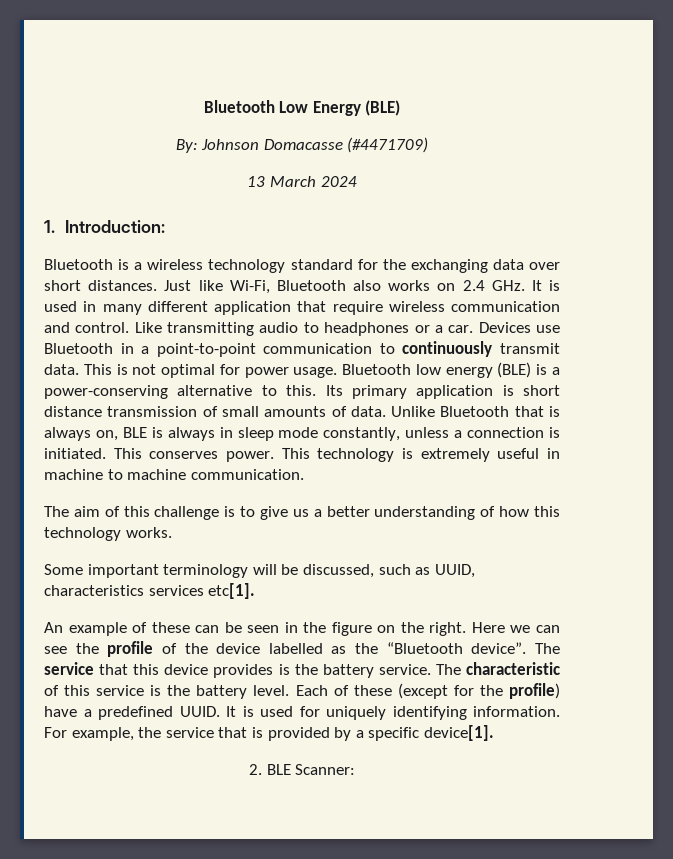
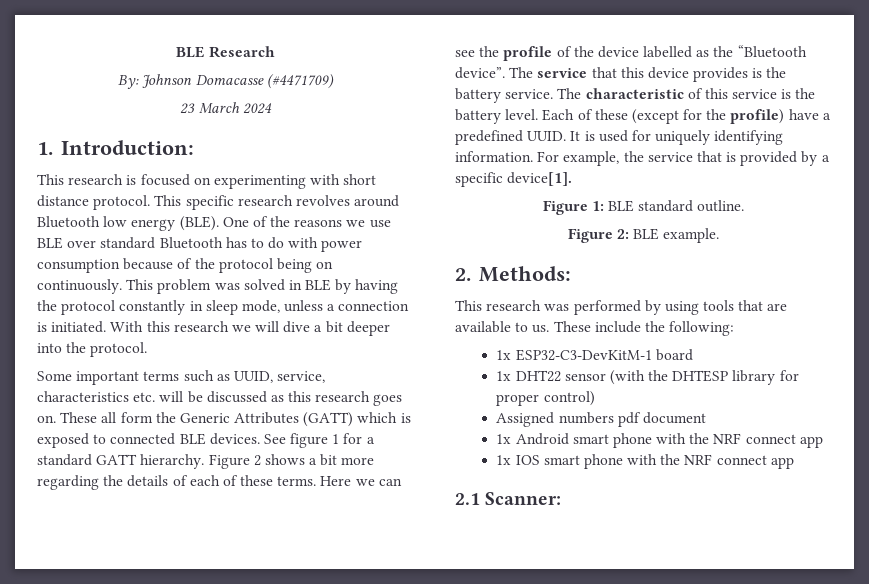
- Bluetooth Low Energy (BLE)
+ BLE Research
- 13 March 2024
+ 23 March 2024
- Bluetooth is a wireless technology standard for the exchanging data over short distances. Just like Wi-Fi, Bluetooth also works on 2.4 GHz. It is used in many different application that require wireless communication and control. Like transmitting audio to headphones or a car. Devices use Bluetooth in a point-to-point communication to continuously transmit data. This is not optimal for power usage. Bluetooth low energy (BLE) is a power-conserving alternative to this. Its primary application is short distance transmission of small amounts of data. Unlike Bluetooth that is always on, BLE is always in sleep mode constantly, unless a connection is initiated.
+ This research is focused on experimenting with short distance protocol. This specific research revolves around Bluetooth low energy (BLE). One of the reasons we use BLE over standard Bluetooth has to do with power consumption because of the protocol being on continuously. This problem was solved in BLE by having the protocol constantly in sleep mode, unless a connection is initiated.
- This conserves power. This technology is extremely useful in machine to machine communication.
- The aim of this challenge is to give us a better understanding of how this technology works.
- Some important terminology will be discussed, such as UUID, characteristics services etc[1].
- An example of these can be seen in the figure on the right.
+ With this research we will dive a bit deeper into the protocol.
+ Some important terms such as UUID, service, characteristics etc. will be discussed as this research goes on. These all form the Generic Attributes (GATT) which is exposed to connected BLE devices. See figure 1 for a standard GATT hierarchy. Figure 2 shows a bit more regarding the details of each of these terms.
- 2. BLE Scanner:
+ Figure 1: BLE standard outline.
+ Figure 2: BLE example.
+ 2. Methods:
+ This research was performed by using tools that are available to us. These include the following:
+ 1x ESP32-C3-DevKitM-1 board
+ 1x DHT22 sensor (with the DHTESP library for proper control)
+ Assigned numbers pdf document
+ 1x Android smart phone with the NRF connect app
+ 1x IOS smart phone with the NRF connect app
+ 2.1 Scanner:

